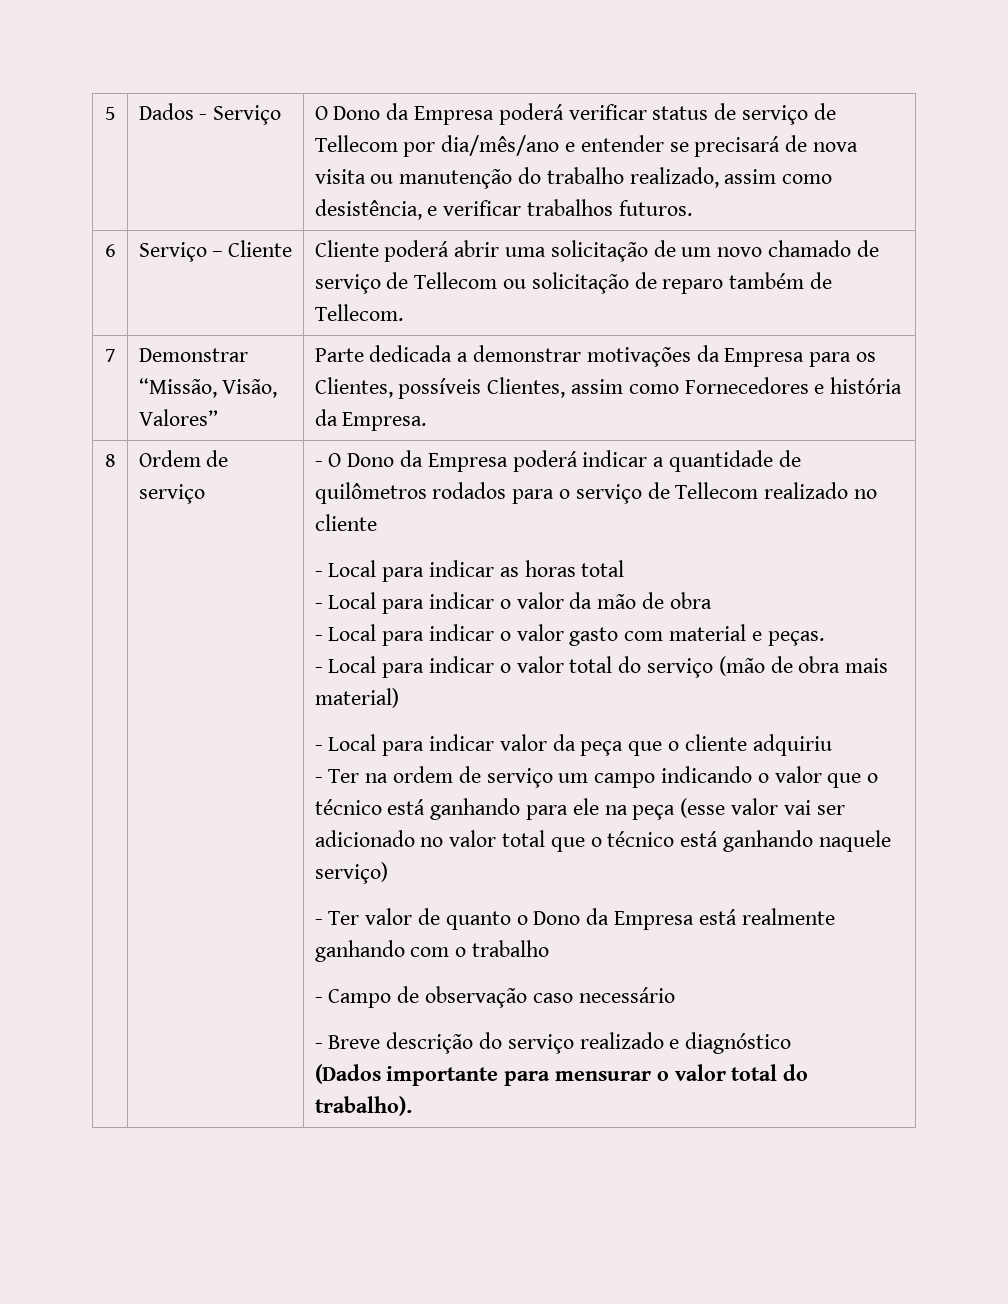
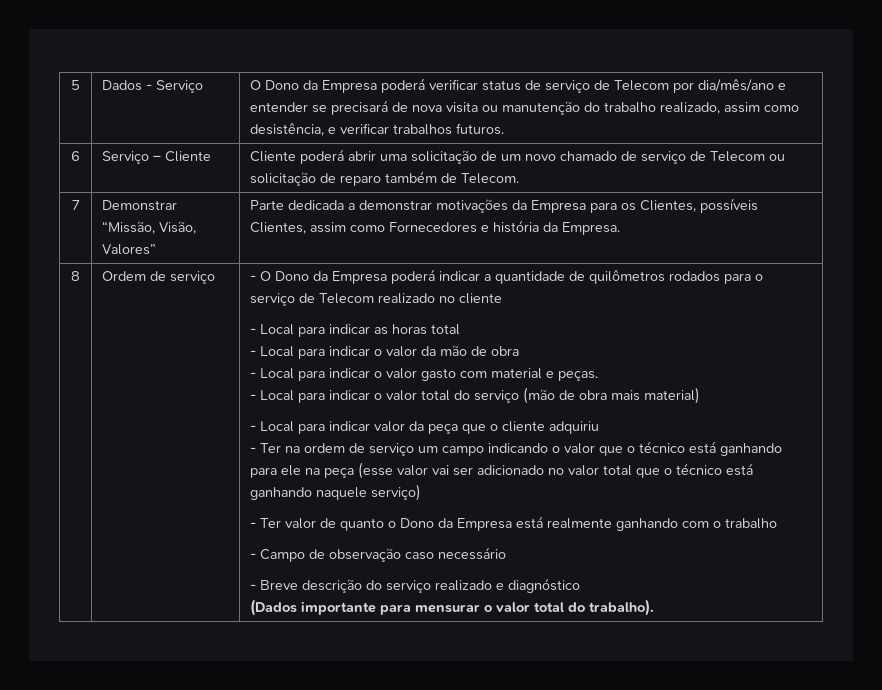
- 5 | Dados - Serviço | O Dono da Empresa poderá verificar status de serviço de Tellecom por dia/mês/ano e entender se precisará de nova visita ou manutenção do trabalho realizado, assim como desistência, e verificar trabalhos futuros.
+ 5 | Dados - Serviço | O Dono da Empresa poderá verificar status de serviço de Telecom por dia/mês/ano e entender se precisará de nova visita ou manutenção do trabalho realizado, assim como desistência, e verificar trabalhos futuros.
- 6 | Serviço – Cliente | Cliente poderá abrir uma solicitação de um novo chamado de serviço de Tellecom ou solicitação de reparo também de Tellecom.
+ 6 | Serviço – Cliente | Cliente poderá abrir uma solicitação de um novo chamado de serviço de Telecom ou solicitação de reparo também de Telecom.
- - O Dono da Empresa poderá indicar a quantidade de quilômetros rodados para o serviço de Tellecom realizado no cliente
+ - O Dono da Empresa poderá indicar a quantidade de quilômetros rodados para o serviço de Telecom realizado no cliente

